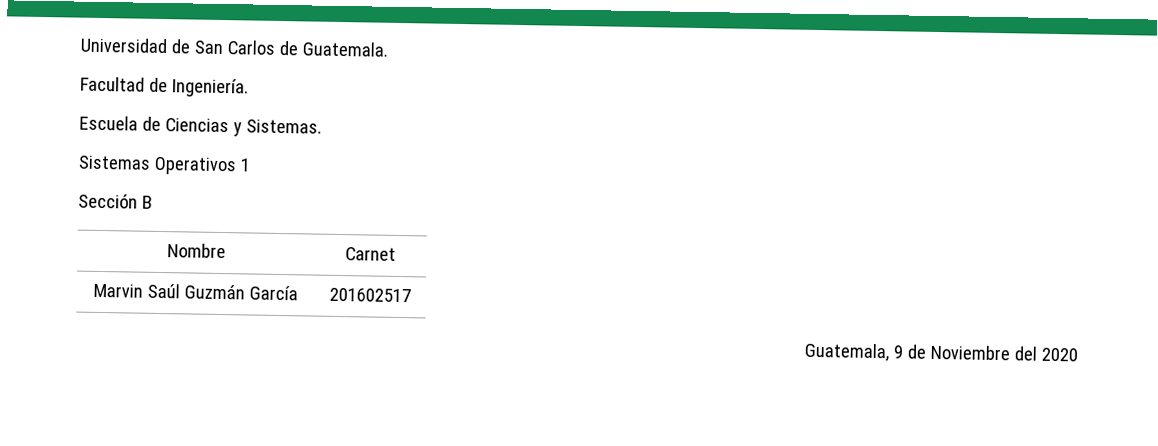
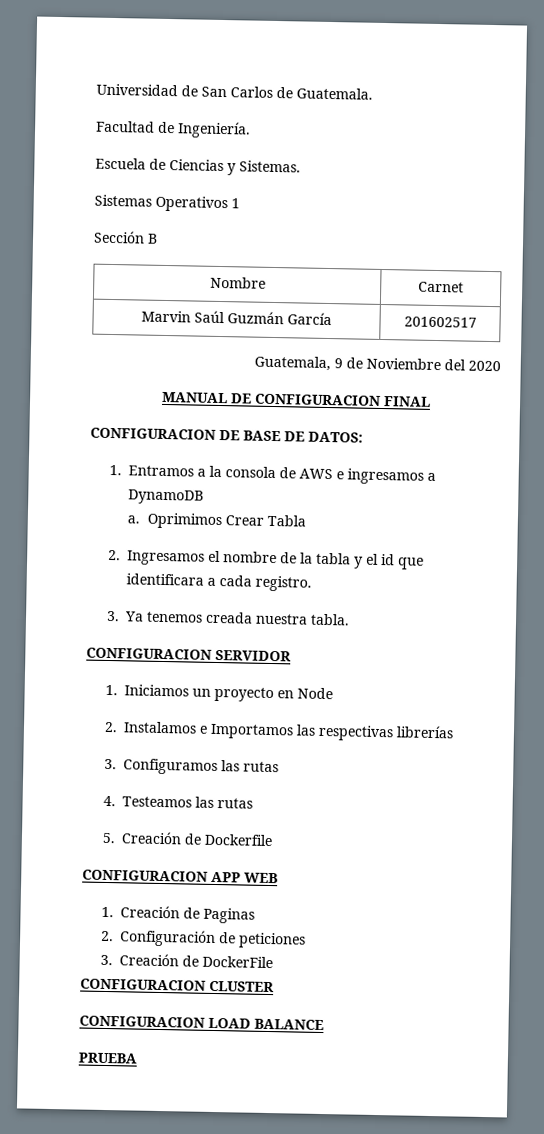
+ MANUAL DE CONFIGURACION FINAL
+ CONFIGURACION DE BASE DE DATOS:
+ 1. Entramos a la consola de AWS e ingresamos a DynamoDB
+ a. Oprimimos Crear Tabla
+ 2. Ingresamos el nombre de la tabla y el id que identificara a cada registro.
+ 3. Ya tenemos creada nuestra tabla.
+ CONFIGURACION SERVIDOR
+ 1. Iniciamos un proyecto en Node
+ 2. Instalamos e Importamos las respectivas librerías
+ 3. Configuramos las rutas
+ 4. Testeamos las rutas
+ 5. Creación de Dockerfile
+ CONFIGURACION APP WEB
+ 1. Creación de Paginas
+ 2. Configuración de peticiones
+ 3. Creación de DockerFile
+ CONFIGURACION CLUSTER
+ CONFIGURACION LOAD BALANCE
+ PRUEBA

